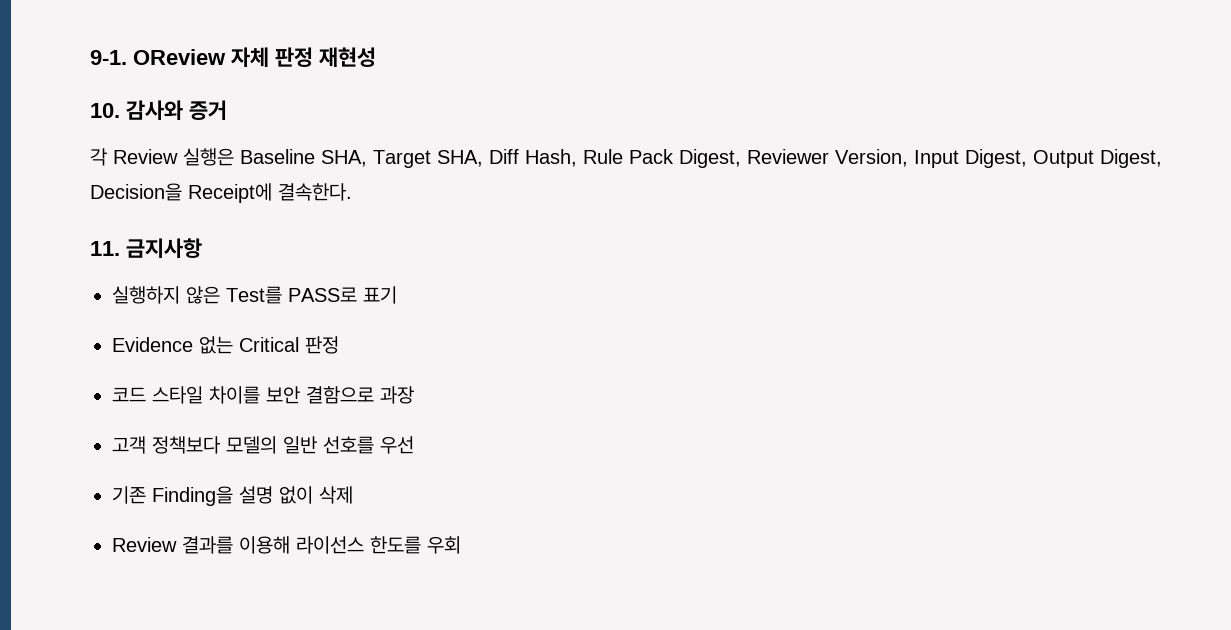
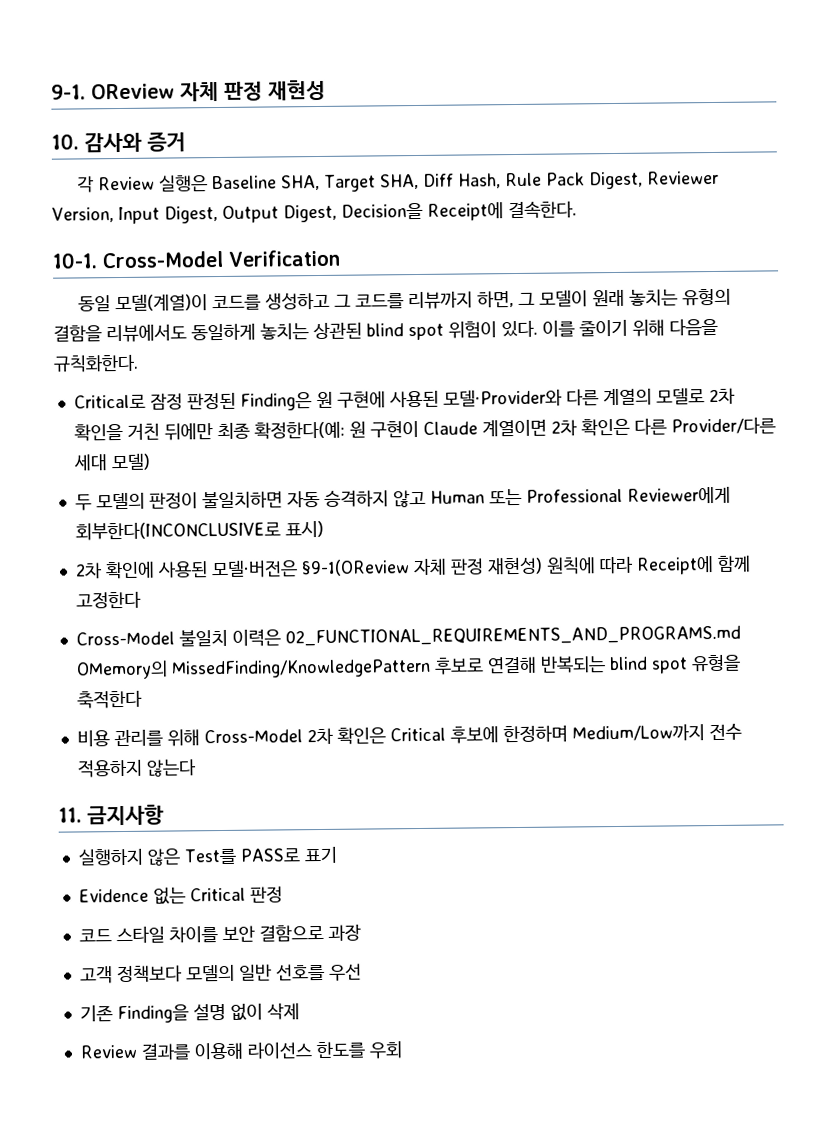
+ 10-1. Cross-Model Verification
+ 동일 모델(계열)이 코드를 생성하고 그 코드를 리뷰까지 하면, 그 모델이 원래 놓치는 유형의 결함을 리뷰에서도 동일하게 놓치는 상관된 blind spot 위험이 있다. 이를 줄이기 위해 다음을 규칙화한다.
+ Critical로 잠정 판정된 Finding은 원 구현에 사용된 모델·Provider와 다른 계열의 모델로 2차 확인을 거친 뒤에만 최종 확정한다(예: 원 구현이 Claude 계열이면 2차 확인은 다른 Provider/다른 세대 모델)
+ 두 모델의 판정이 불일치하면 자동 승격하지 않고 Human 또는 Professional Reviewer에게 회부한다(INCONCLUSIVE로 표시)
+ 2차 확인에 사용된 모델·버전은 §9-1(OReview 자체 판정 재현성) 원칙에 따라 Receipt에 함께 고정한다
+ Cross-Model 불일치 이력은 02_FUNCTIONAL_REQUIREMENTS_AND_PROGRAMS.md OMemory의 MissedFinding/KnowledgePattern 후보로 연결해 반복되는 blind spot 유형을 축적한다
+ 비용 관리를 위해 Cross-Model 2차 확인은 Critical 후보에 한정하며 Medium/Low까지 전수 적용하지 않는다

